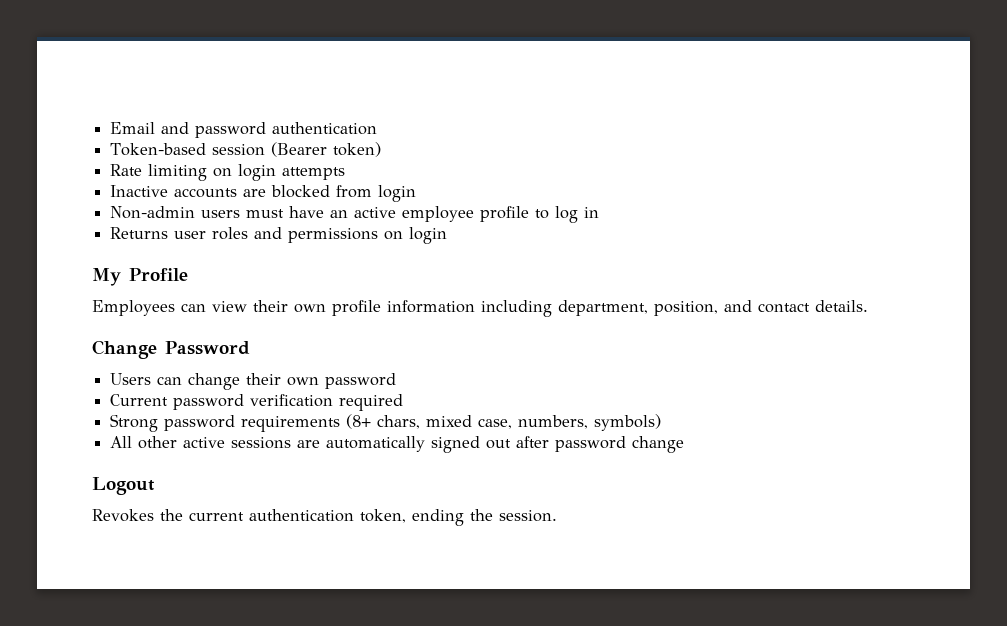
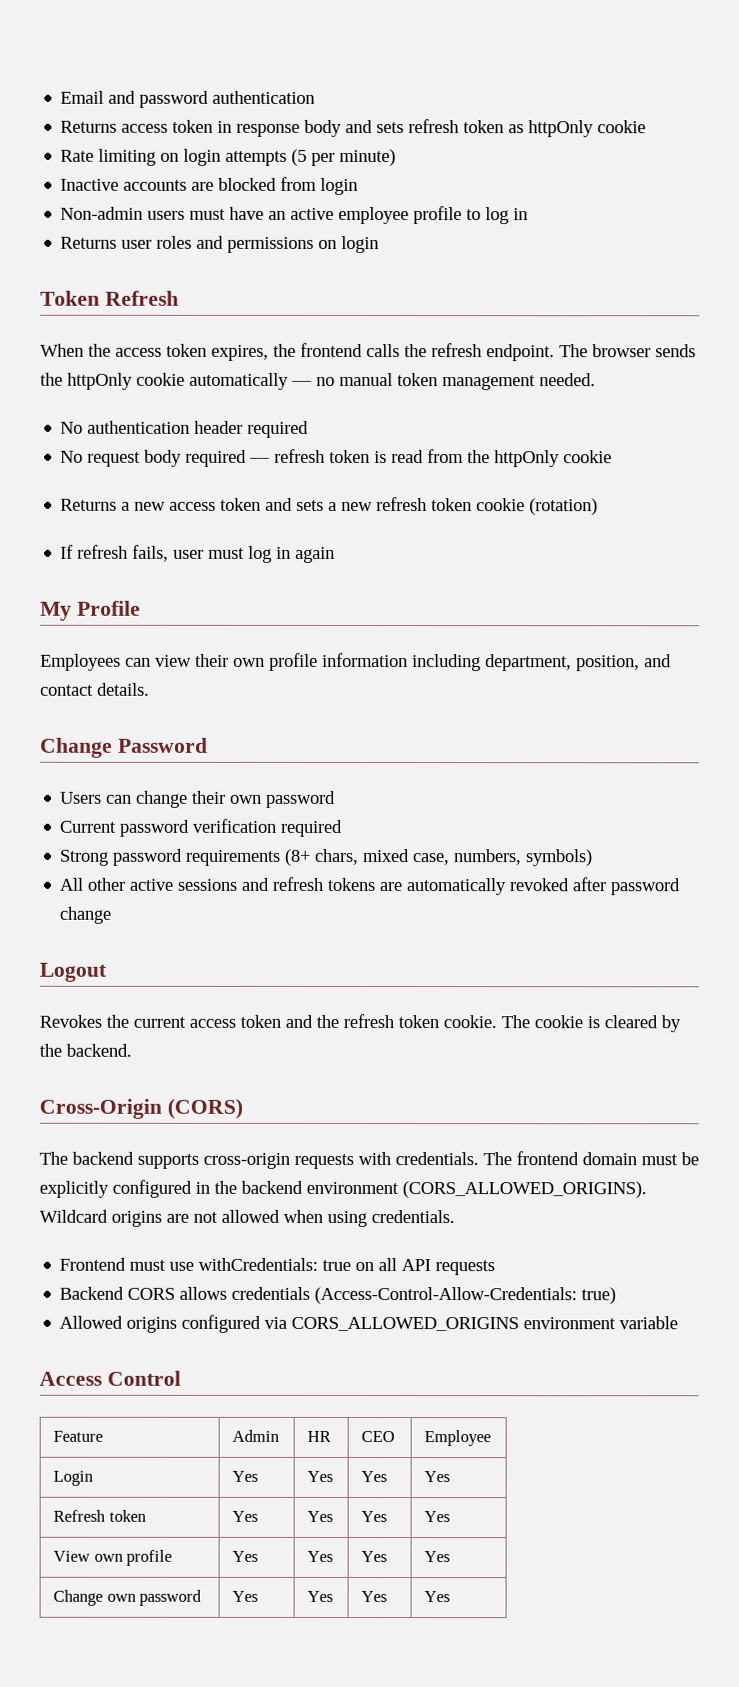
- Token-based session (Bearer token)
+ Returns access token in response body and sets refresh token as httpOnly cookie
- Rate limiting on login attempts
+ Rate limiting on login attempts (5 per minute)
+ Token Refresh
+ When the access token expires, the frontend calls the refresh endpoint. The browser sends the httpOnly cookie automatically — no manual token management needed.
+ No authentication header required
+ No request body required — refresh token is read from the httpOnly cookie
+ Returns a new access token and sets a new refresh token cookie (rotation)
+ If refresh fails, user must log in again
- All other active sessions are automatically signed out after password change
+ All other active sessions and refresh tokens are automatically revoked after password change
- Revokes the current authentication token, ending the session.
+ Revokes the current access token and the refresh token cookie. The cookie is cleared by the backend.
+ Cross-Origin (CORS)
+ The backend supports cross-origin requests with credentials. The frontend domain must be explicitly configured in the backend environment (CORS_ALLOWED_ORIGINS). Wildcard origins are not allowed when using credentials.
+ Frontend must use withCredentials: true on all API requests
+ Backend CORS allows credentials (Access-Control-Allow-Credentials: true)
+ Allowed origins configured via CORS_ALLOWED_ORIGINS environment variable
+ Access Control
+ Feature | Admin | HR | CEO | Employee
+ Login | Yes | Yes | Yes | Yes
+ Refresh token | Yes | Yes | Yes | Yes
+ View own profile | Yes | Yes | Yes | Yes
+ Change own password | Yes | Yes | Yes | Yes

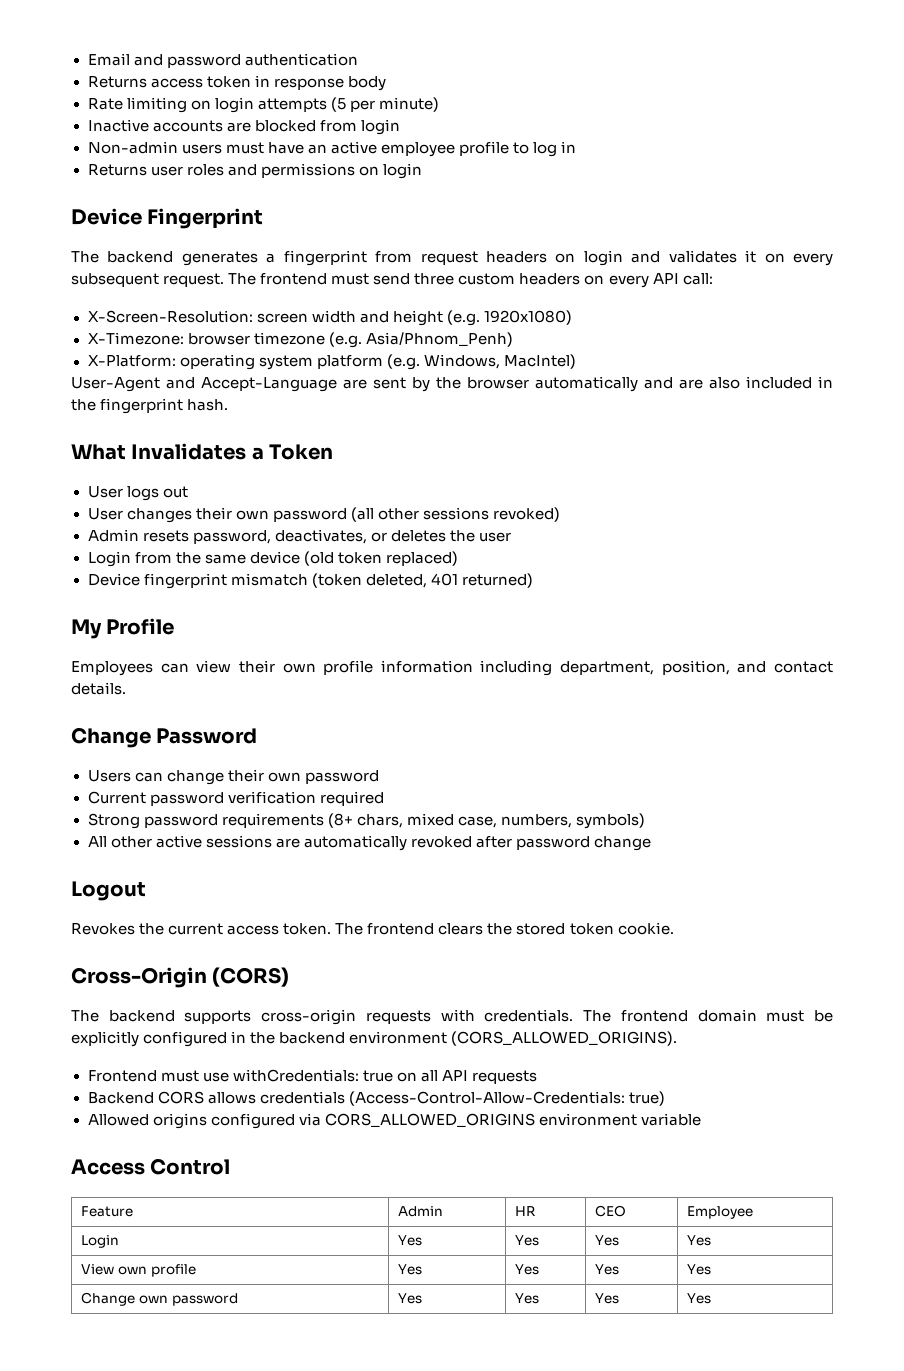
- Returns access token in response body and sets refresh token as httpOnly cookie
+ Returns access token in response body
- Token Refresh
- When the access token expires, the frontend calls the refresh endpoint. The browser sends the httpOnly cookie automatically — no manual token management needed.
- No authentication header required
- No request body required — refresh token is read from the httpOnly cookie
- Returns a new access token and sets a new refresh token cookie (rotation)
- If refresh fails, user must log in again
+ Device Fingerprint
+ The backend generates a fingerprint from request headers on login and validates it on every subsequent request. The frontend must send three custom headers on every API call:
+ X-Screen-Resolution: screen width and height (e.g. 1920x1080)
+ X-Timezone: browser timezone (e.g. Asia/Phnom_Penh)
+ X-Platform: operating system platform (e.g. Windows, MacIntel)
+ User-Agent and Accept-Language are sent by the browser automatically and are also included in the fingerprint hash.
+ What Invalidates a Token
+ User logs out
+ User changes their own password (all other sessions revoked)
+ Admin resets password, deactivates, or deletes the user
+ Login from the same device (old token replaced)
+ Device fingerprint mismatch (token deleted, 401 returned)
- All other active sessions and refresh tokens are automatically revoked after password change
+ All other active sessions are automatically revoked after password change
- Revokes the current access token and the refresh token cookie. The cookie is cleared by the backend.
+ Revokes the current access token. The frontend clears the stored token cookie.
- Wildcard origins are not allowed when using credentials.
- Refresh token | Yes | Yes | Yes | Yes

